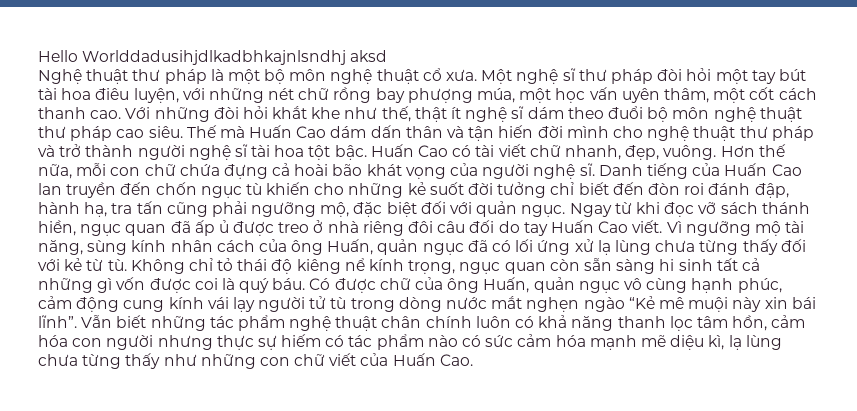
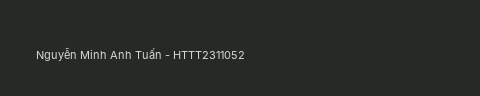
- Hello Worlddadusihjdlkadbhkajnlsndhj aksd
- Nghệ thuật thư pháp là một bộ môn nghệ thuật cổ xưa. Một nghệ sĩ thư pháp đòi hỏi một tay bút tài hoa điêu luyện, với những nét chữ rồng bay phượng múa, một học vấn uyên thâm, một cốt cách thanh cao. Với những đòi hỏi khắt khe như thế, thật ít nghệ sĩ dám theo đuổi bộ môn nghệ thuật thư pháp cao siêu. Thế mà Huấn Cao dám dấn thân và tận hiến đời mình cho nghệ thuật thư pháp và trở thành người nghệ sĩ tài hoa tột bậc. Huấn Cao có tài viết chữ nhanh, đẹp, vuông. Hơn thế nữa, mỗi con chữ chứa đựng cả hoài bão khát vọng của người nghệ sĩ. Danh tiếng của Huấn Cao lan truyền đến chốn ngục tù khiến cho những kẻ suốt đời tưởng chỉ biết đến đòn roi đánh đập, hành hạ, tra tấn cũng phải ngưỡng mộ, đặc biệt đối với quản ngục. Ngay từ khi đọc vỡ sách thánh hiền, ngục quan đã ấp ủ được treo ở nhà riêng đôi câu đối do tay Huấn Cao viết. Vì ngưỡng mộ tài năng, sùng kính nhân cách của ông Huấn, quản ngục đã có lối ứng xử lạ lùng chưa từng thấy đối với kẻ từ tù. Không chỉ tỏ thái độ kiêng nể kính trọng, ngục quan còn sẵn sàng hi sinh tất cả những gì vốn được coi là quý báu. Có được chữ của ông Huấn, quản ngục vô cùng hạnh phúc, cảm động cung kính vái lạy người tử tù trong dòng nước mắt nghẹn ngào “Kẻ mê muội này xin bái lĩnh”. Vẫn biết những tác phẩm nghệ thuật chân chính luôn có khả năng thanh lọc tâm hồn, cảm hóa con người nhưng thực sự hiếm có tác phẩm nào có sức cảm hóa mạnh mẽ diệu kì, lạ lùng chưa từng thấy như những con chữ viết của Huấn Cao.
+ Nguyễn Minh Anh Tuấn - HTTT2311052

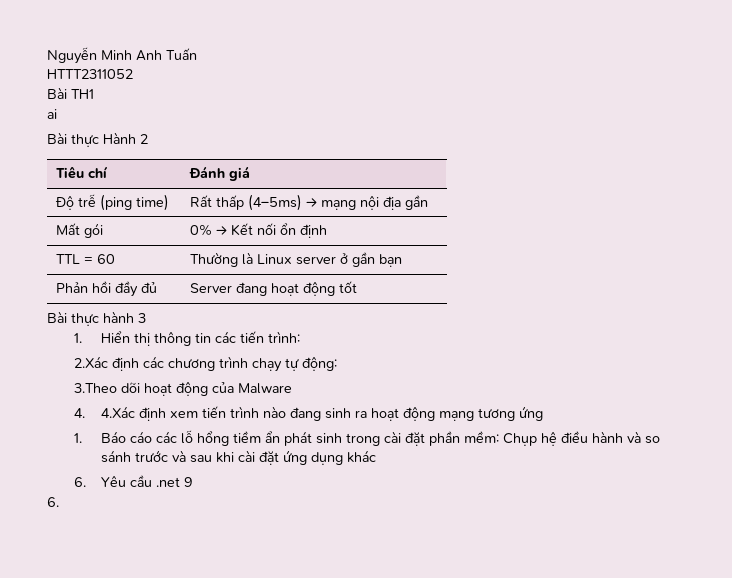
- Nguyễn Minh Anh Tuấn - HTTT2311052
+ Nguyễn Minh Anh Tuấn
+ HTTT2311052
+ Bài TH1
+ ai
+ Bài thực Hành 2
+ Tiêu chí | Đánh giá
+ Độ trễ (ping time) | Rất thấp (4–5ms) → mạng nội địa gần
+ Mất gói | 0% → Kết nối ổn định
+ TTL = 60 | Thường là Linux server ở gần bạn
+ Phản hồi đầy đủ | Server đang hoạt động tốt
+ Bài thực hành 3
+ 1. Hiển thị thông tin các tiến trình:
+ 2.Xác định các chương trình chạy tự động:
+ 3.Theo dõi hoạt động của Malware
+ 4. 4.Xác định xem tiến trình nào đang sinh ra hoạt động mạng tương ứng
+ 1. Báo cáo các lỗ hổng tiềm ẩn phát sinh trong cài đặt phần mềm: Chụp hệ điều hành và so sánh trước và sau khi cài đặt ứng dụng khác
+ 6. Yêu cầu .net 9
+ 6.

